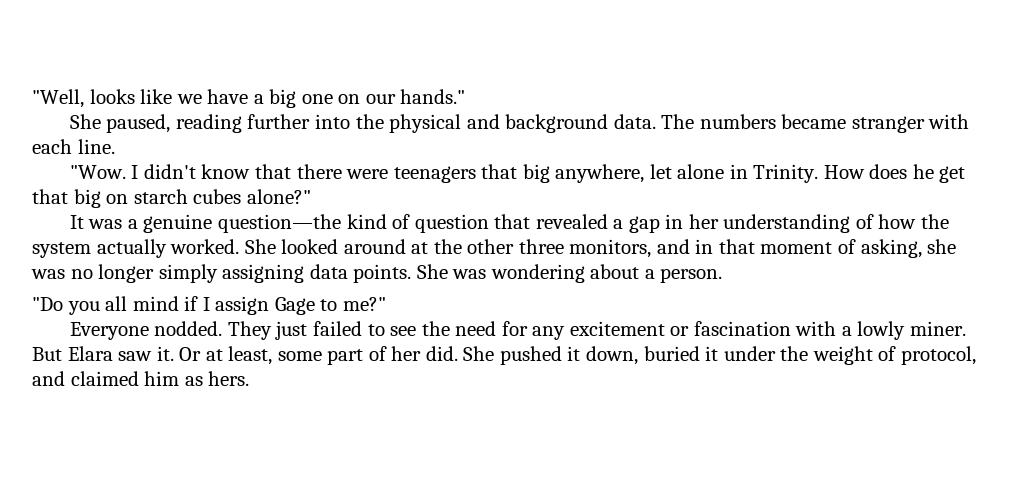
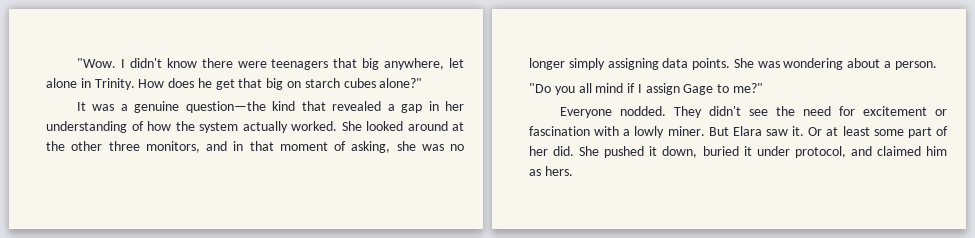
- "Well, looks like we have a big one on our hands."
- She paused, reading further into the physical and background data. The numbers became stranger with each line.
- "Wow. I didn't know that there were teenagers that big anywhere, let alone in Trinity.
+ "Wow. I didn't know there were teenagers that big anywhere, let alone in Trinity.
- It was a genuine question—the kind of question that revealed a gap in her understanding of how the system actually worked.
+ It was a genuine question—the kind that revealed a gap in her understanding of how the system actually worked.
- They just failed to see the need for any excitement or fascination with a lowly miner.
+ They didn't see the need for excitement or fascination with a lowly miner.
- Or at least, some part of her did.
+ Or at least some part of her did.
- She pushed it down, buried it under the weight of protocol, and claimed him as hers.
+ She pushed it down, buried it under protocol, and claimed him as hers.

